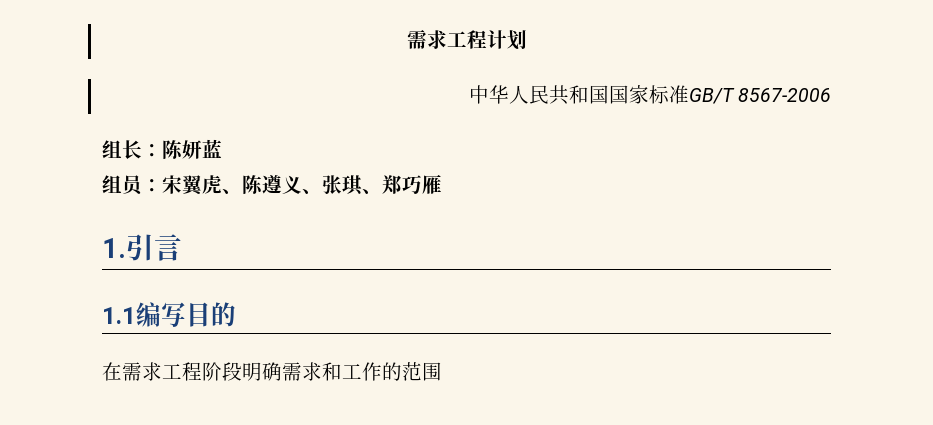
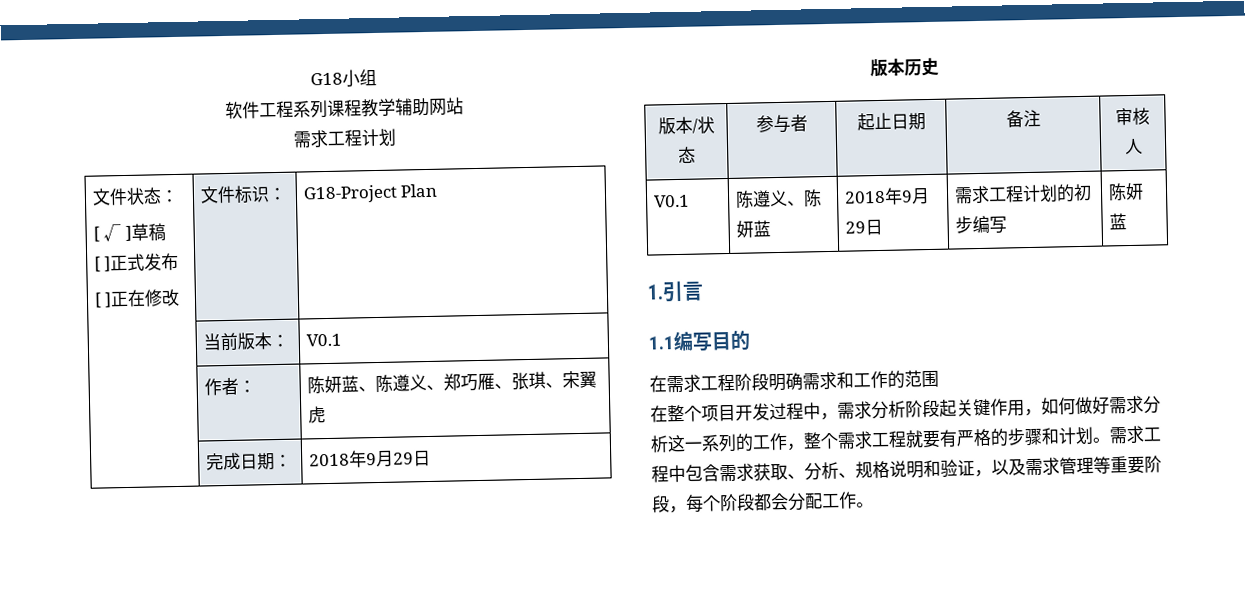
+ G18小组
+ 软件工程系列课程教学辅助网站
  需求工程计划
- 中华人民共和国国家标准GB/T 8567-2006
- 组长：陈妍蓝
- 组员：宋翼虎、陈遵义、张琪、郑巧雁
+ 文件状态：
+ [ √ ]草稿
+ [ ]正式发布
+ [ ]正在修改 | 文件标识： | G18-Project Plan
+ | 当前版本： | V0.1
+ | 作者： | 陈妍蓝、陈遵义、郑巧雁、张琪、宋翼虎
+ | 完成日期： | 2018年9月29日
+ 版本历史
+ 版本/状态 | 参与者 | 起止日期 | 备注 | 审核人
+ V0.1 | 陈遵义、陈妍蓝 | 2018年9月29日 | 需求工程计划的初步编写 | 陈妍蓝
+ 在整个项目开发过程中，需求分析阶段起关键作用，如何做好需求分析这一系列的工作，整个需求工程就要有严格的步骤和计划。需求工程中包含需求获取、分析、规格说明和验证，以及需求管理等重要阶段，每个阶段都会分配工作。

